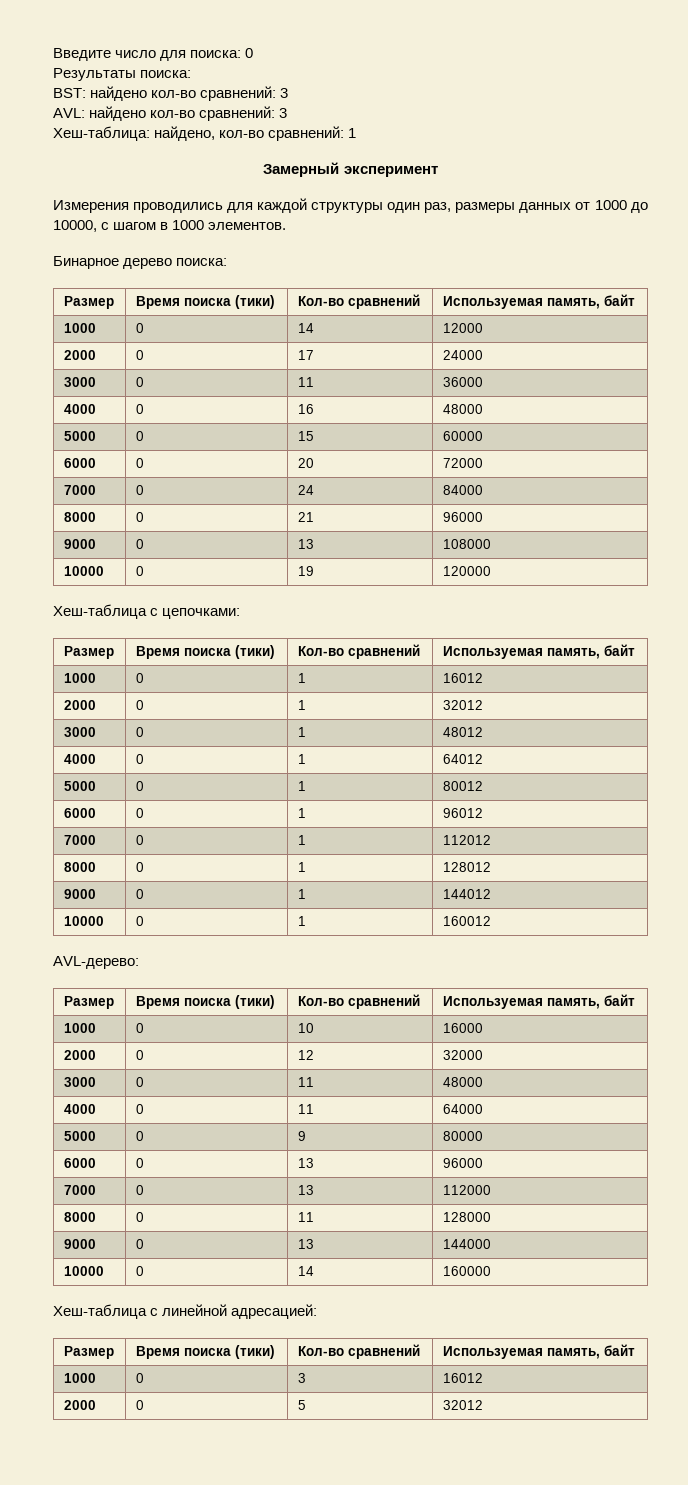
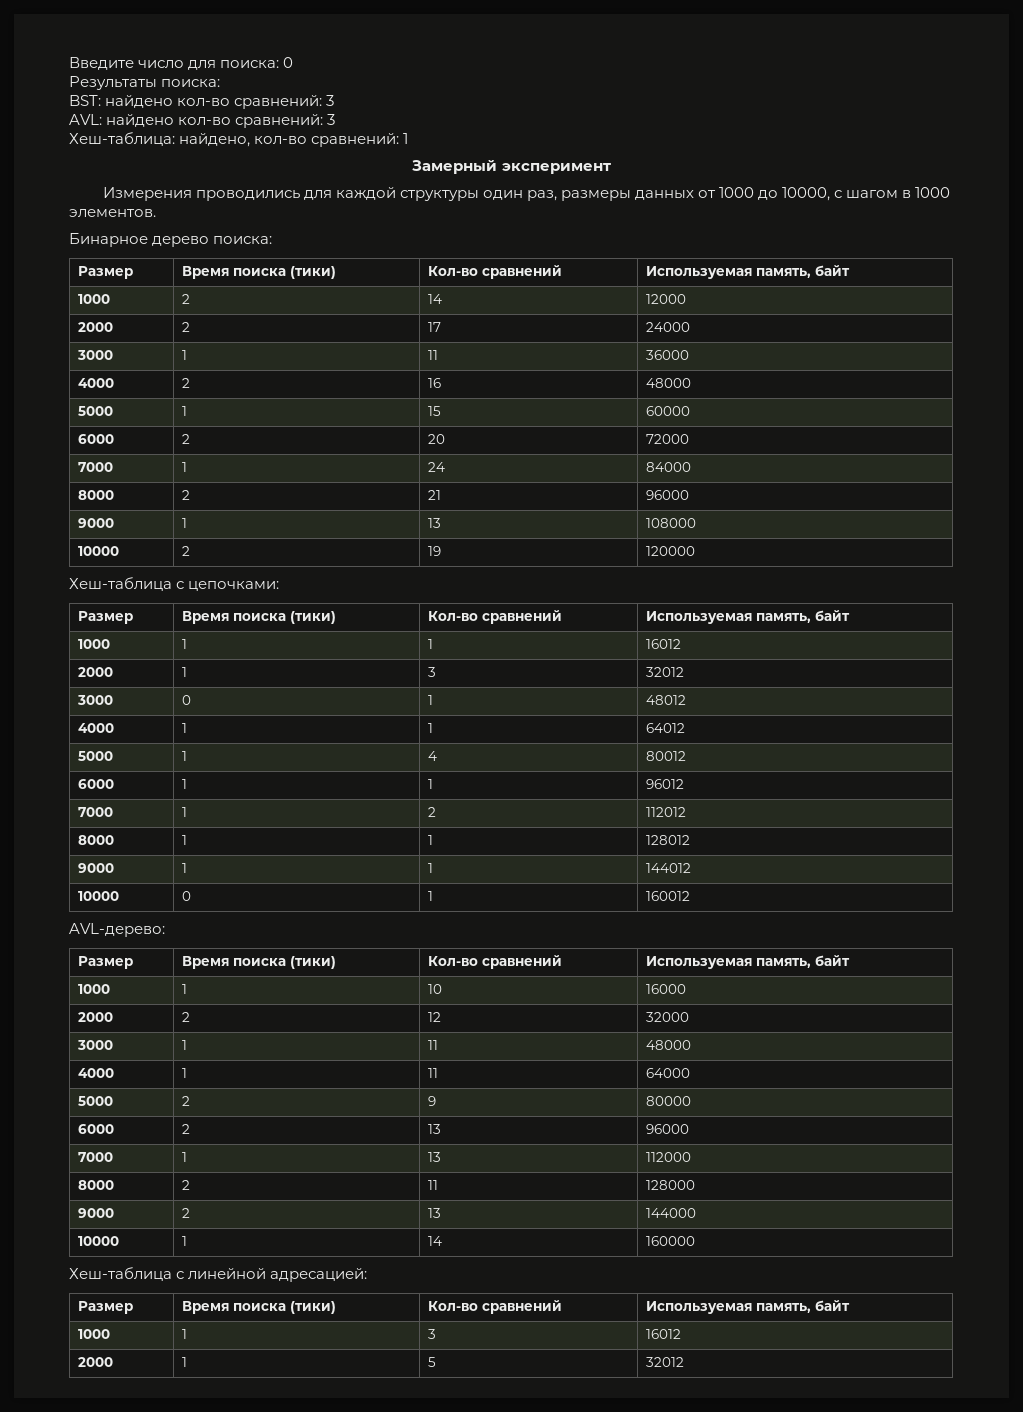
- 1000 | 0 | 14 | 12000
+ 1000 | 2 | 14 | 12000
- 2000 | 0 | 17 | 24000
+ 2000 | 2 | 17 | 24000
- 3000 | 0 | 11 | 36000
+ 3000 | 1 | 11 | 36000
- 4000 | 0 | 16 | 48000
+ 4000 | 2 | 16 | 48000
- 5000 | 0 | 15 | 60000
+ 5000 | 1 | 15 | 60000
- 6000 | 0 | 20 | 72000
+ 6000 | 2 | 20 | 72000
- 7000 | 0 | 24 | 84000
+ 7000 | 1 | 24 | 84000
- 8000 | 0 | 21 | 96000
+ 8000 | 2 | 21 | 96000
- 9000 | 0 | 13 | 108000
+ 9000 | 1 | 13 | 108000
- 10000 | 0 | 19 | 120000
+ 10000 | 2 | 19 | 120000
- 1000 | 0 | 1 | 16012
+ 1000 | 1 | 1 | 16012
- 2000 | 0 | 1 | 32012
+ 2000 | 1 | 3 | 32012
- 4000 | 0 | 1 | 64012
+ 4000 | 1 | 1 | 64012
- 5000 | 0 | 1 | 80012
+ 5000 | 1 | 4 | 80012
- 6000 | 0 | 1 | 96012
+ 6000 | 1 | 1 | 96012
- 7000 | 0 | 1 | 112012
+ 7000 | 1 | 2 | 112012
- 8000 | 0 | 1 | 128012
+ 8000 | 1 | 1 | 128012
- 9000 | 0 | 1 | 144012
+ 9000 | 1 | 1 | 144012
- 1000 | 0 | 10 | 16000
+ 1000 | 1 | 10 | 16000
- 2000 | 0 | 12 | 32000
+ 2000 | 2 | 12 | 32000
- 3000 | 0 | 11 | 48000
+ 3000 | 1 | 11 | 48000
- 4000 | 0 | 11 | 64000
+ 4000 | 1 | 11 | 64000
- 5000 | 0 | 9 | 80000
+ 5000 | 2 | 9 | 80000
- 6000 | 0 | 13 | 96000
+ 6000 | 2 | 13 | 96000
- 7000 | 0 | 13 | 112000
+ 7000 | 1 | 13 | 112000
- 8000 | 0 | 11 | 128000
+ 8000 | 2 | 11 | 128000
- 9000 | 0 | 13 | 144000
+ 9000 | 2 | 13 | 144000
- 10000 | 0 | 14 | 160000
+ 10000 | 1 | 14 | 160000
- 1000 | 0 | 3 | 16012
+ 1000 | 1 | 3 | 16012
- 2000 | 0 | 5 | 32012
+ 2000 | 1 | 5 | 32012

